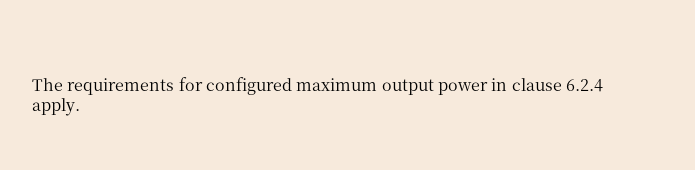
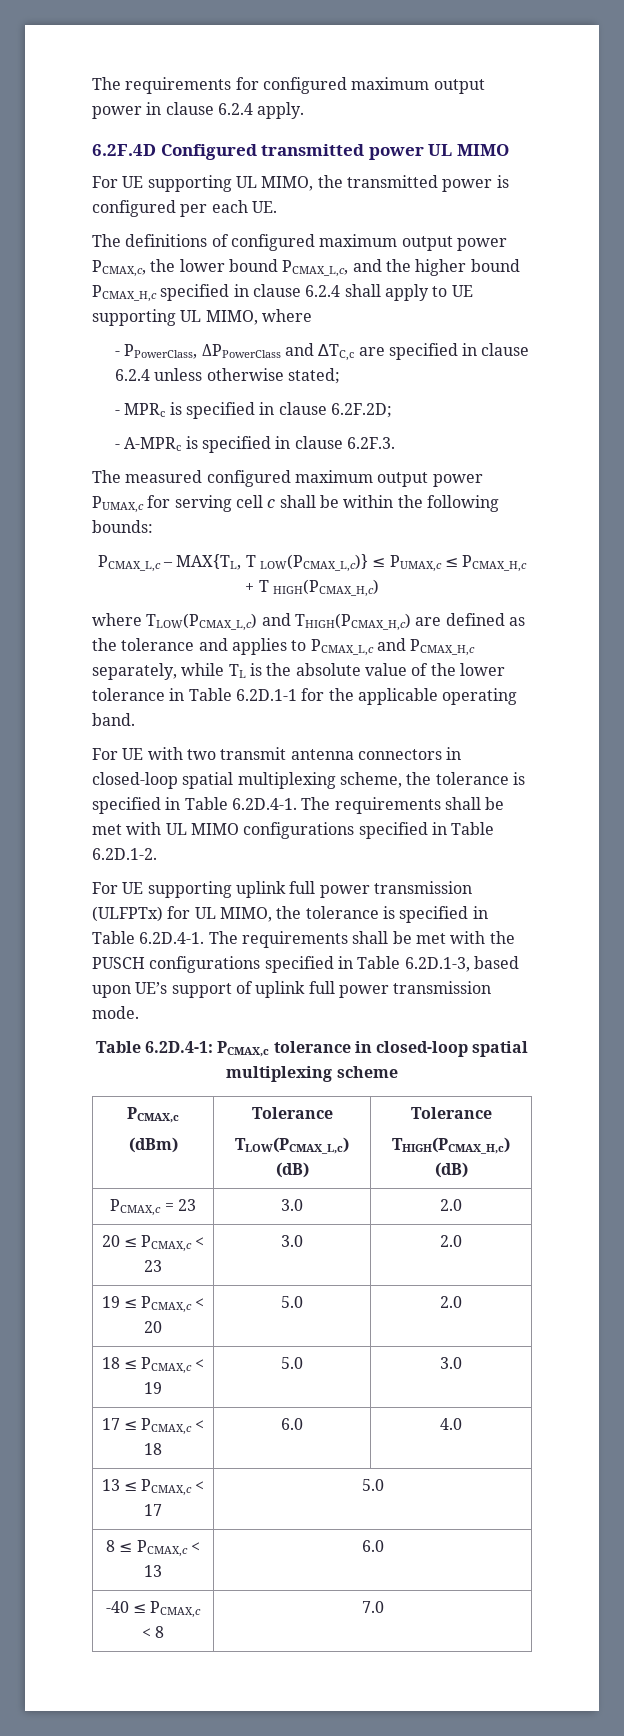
+ 6.2F.4D Configured transmitted power UL MIMO
+ For UE supporting UL MIMO, the transmitted power is configured per each UE.
+ The definitions of configured maximum output power PCMAX,c, the lower bound PCMAX_L,c, and the higher bound PCMAX_H,c specified in clause 6.2.4 shall apply to UE supporting UL MIMO, where
+ - PPowerClass, ΔPPowerClass and ∆TC,c are specified in clause 6.2.4 unless otherwise stated;
+ - MPRc is specified in clause 6.2F.2D;
+ - A-MPRc is specified in clause 6.2F.3.
+ The measured configured maximum output power PUMAX,c for serving cell c shall be within the following bounds:
+ PCMAX_L,c – MAX{TL, T LOW(PCMAX_L,c)} ≤ PUMAX,c ≤ PCMAX_H,c + T HIGH(PCMAX_H,c)
+ where TLOW(PCMAX_L,c) and THIGH(PCMAX_H,c) are defined as the tolerance and applies to PCMAX_L,c and PCMAX_H,c separately, while TL is the absolute value of the lower tolerance in Table 6.2D.1-1 for the applicable operating band.
+ For UE with two transmit antenna connectors in closed-loop spatial multiplexing scheme, the tolerance is specified in Table 6.2D.4-1. The requirements shall be met with UL MIMO configurations specified in Table 6.2D.1-2.
+ For UE supporting uplink full power transmission (ULFPTx) for UL MIMO, the tolerance is specified in Table 6.2D.4-1. The requirements shall be met with the PUSCH configurations specified in Table 6.2D.1-3, based upon UE’s support of uplink full power transmission mode.
+ Table 6.2D.4-1: PCMAX,c tolerance in closed-loop spatial multiplexing scheme
+ PCMAX,c
+ (dBm) | Tolerance
+ TLOW(PCMAX_L,c) (dB) | Tolerance
+ THIGH(PCMAX_H,c) (dB)
+ PCMAX,c = 23 | 3.0 | 2.0
+ 20 ≤ PCMAX,c < 23 | 3.0 | 2.0
+ 19 ≤ PCMAX,c < 20 | 5.0 | 2.0
+ 18 ≤ PCMAX,c < 19 | 5.0 | 3.0
+ 17 ≤ PCMAX,c < 18 | 6.0 | 4.0
+ 13 ≤ PCMAX,c < 17 | 5.0
+ 8 ≤ PCMAX,c < 13 | 6.0
+ -40 ≤ PCMAX,c < 8 | 7.0

